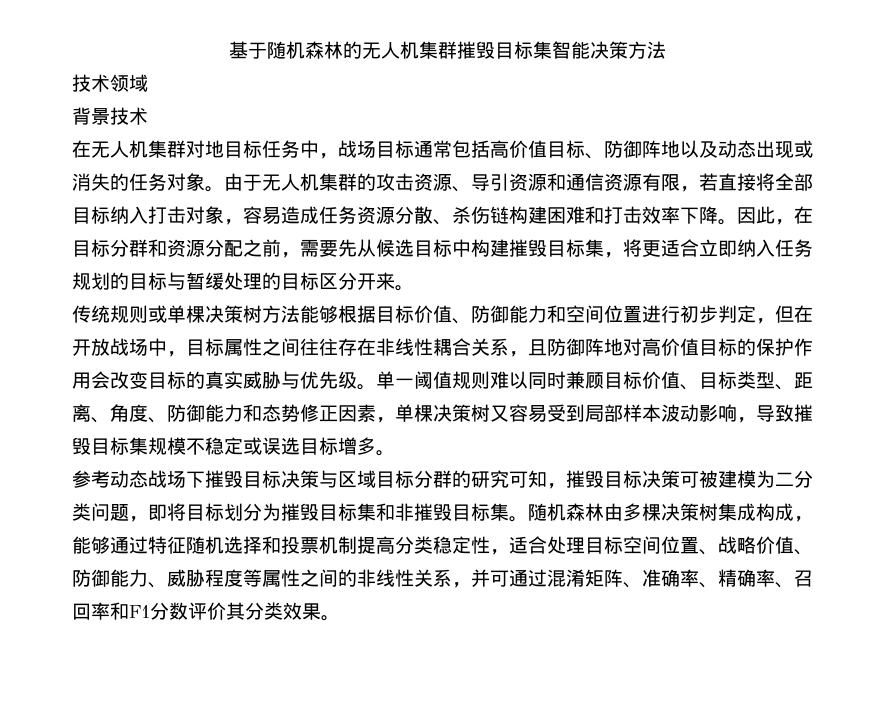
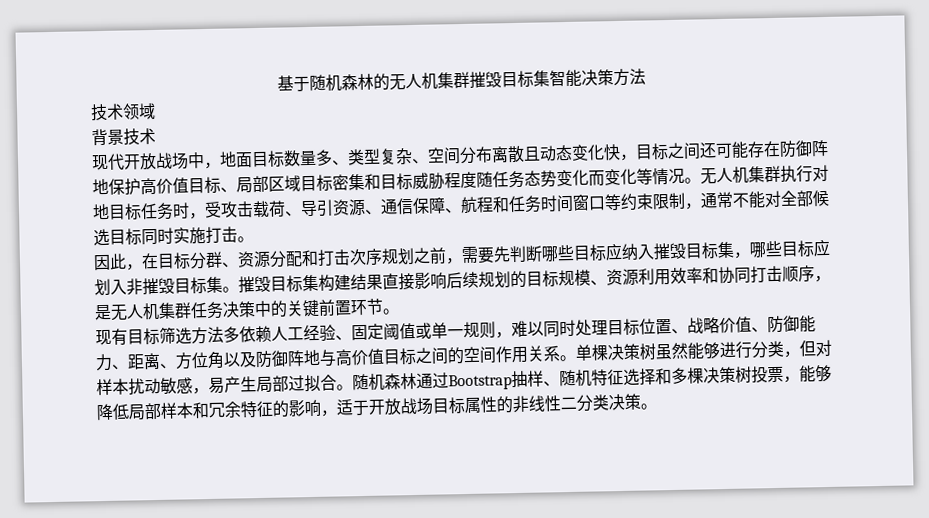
- 在无人机集群对地目标任务中，战场目标通常包括高价值目标、防御阵地以及动态出现或消失的任务对象。由于无人机集群的攻击资源、导引资源和通信资源有限，若直接将全部目标纳入打击对象，容易造成任务资源分散、杀伤链构建困难和打击效率下降。因此，在目标分群和资源分配之前，需要先从候选目标中构建摧毁目标集，将更适合立即纳入任务规划的目标与暂缓处理的目标区分开来。
- 传统规则或单棵决策树方法能够根据目标价值、防御能力和空间位置进行初步判定，但在开放战场中，目标属性之间往往存在非线性耦合关系，且防御阵地对高价值目标的保护作用会改变目标的真实威胁与优先级。单一阈值规则难以同时兼顾目标价值、目标类型、距离、角度、防御能力和态势修正因素，单棵决策树又容易受到局部样本波动影响，导致摧毁目标集规模不稳定或误选目标增多。
- 参考动态战场下摧毁目标决策与区域目标分群的研究可知，摧毁目标决策可被建模为二分类问题，即将目标划分为摧毁目标集和非摧毁目标集。随机森林由多棵决策树集成构成，能够通过特征随机选择和投票机制提高分类稳定性，适合处理目标空间位置、战略价值、防御能力、威胁程度等属性之间的非线性关系，并可通过混淆矩阵、准确率、精确率、召回率和F1分数评价其分类效果。
+ 现代开放战场中，地面目标数量多、类型复杂、空间分布离散且动态变化快，目标之间还可能存在防御阵地保护高价值目标、局部区域目标密集和目标威胁程度随任务态势变化而变化等情况。无人机集群执行对地目标任务时，受攻击载荷、导引资源、通信保障、航程和任务时间窗口等约束限制，通常不能对全部候选目标同时实施打击。
+ 因此，在目标分群、资源分配和打击次序规划之前，需要先判断哪些目标应纳入摧毁目标集，哪些目标应划入非摧毁目标集。摧毁目标集构建结果直接影响后续规划的目标规模、资源利用效率和协同打击顺序，是无人机集群任务决策中的关键前置环节。
+ 现有目标筛选方法多依赖人工经验、固定阈值或单一规则，难以同时处理目标位置、战略价值、防御能力、距离、方位角以及防御阵地与高价值目标之间的空间作用关系。单棵决策树虽然能够进行分类，但对样本扰动敏感，易产生局部过拟合。随机森林通过Bootstrap抽样、随机特征选择和多棵决策树投票，能够降低局部样本和冗余特征的影响，适于开放战场目标属性的非线性二分类决策。

